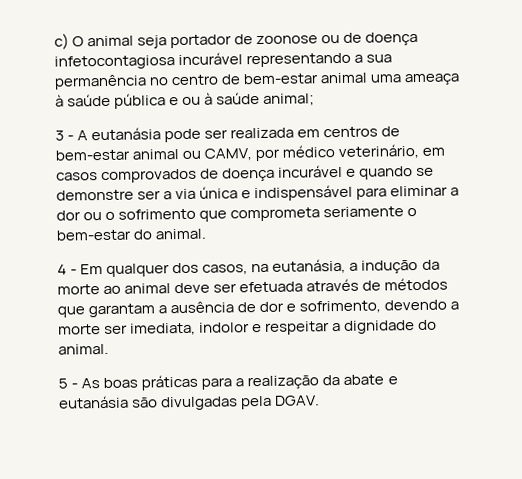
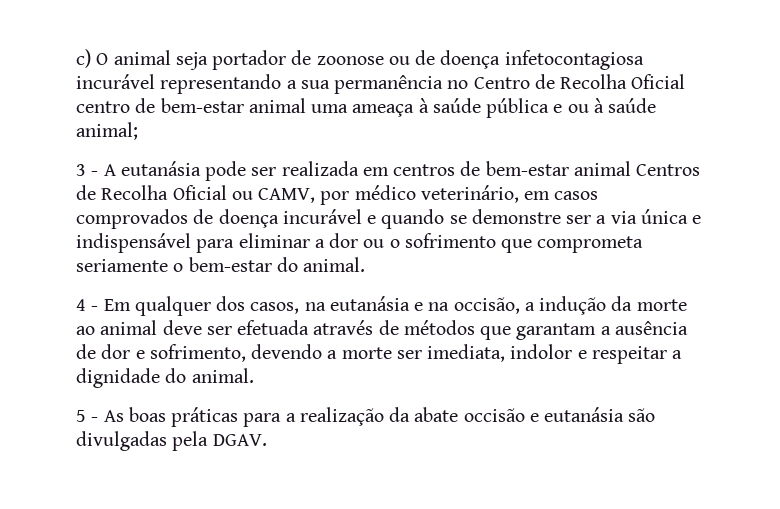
- c) O animal seja portador de zoonose ou de doença infetocontagiosa incurável representando a sua permanência no centro de bem-estar animal uma ameaça à saúde pública e ou à saúde animal;
+ c) O animal seja portador de zoonose ou de doença infetocontagiosa incurável representando a sua permanência no Centro de Recolha Oficial centro de bem-estar animal uma ameaça à saúde pública e ou à saúde animal;
- 3 - A eutanásia pode ser realizada em centros de bem-estar animal ou CAMV, por médico veterinário, em casos comprovados de doença incurável e quando se demonstre ser a via única e indispensável para eliminar a dor ou o sofrimento que comprometa seriamente o bem-estar do animal.
+ 3 - A eutanásia pode ser realizada em centros de bem-estar animal Centros de Recolha Oficial ou CAMV, por médico veterinário, em casos comprovados de doença incurável e quando se demonstre ser a via única e indispensável para eliminar a dor ou o sofrimento que comprometa seriamente o bem-estar do animal.
- 4 - Em qualquer dos casos, na eutanásia, a indução da morte ao animal deve ser efetuada através de métodos que garantam a ausência de dor e sofrimento, devendo a morte ser imediata, indolor e respeitar a dignidade do animal.
+ 4 - Em qualquer dos casos, na eutanásia e na occisão, a indução da morte ao animal deve ser efetuada através de métodos que garantam a ausência de dor e sofrimento, devendo a morte ser imediata, indolor e respeitar a dignidade do animal.
- 5 - As boas práticas para a realização da abate e eutanásia são divulgadas pela DGAV.
+ 5 - As boas práticas para a realização da abate occisão e eutanásia são divulgadas pela DGAV.

